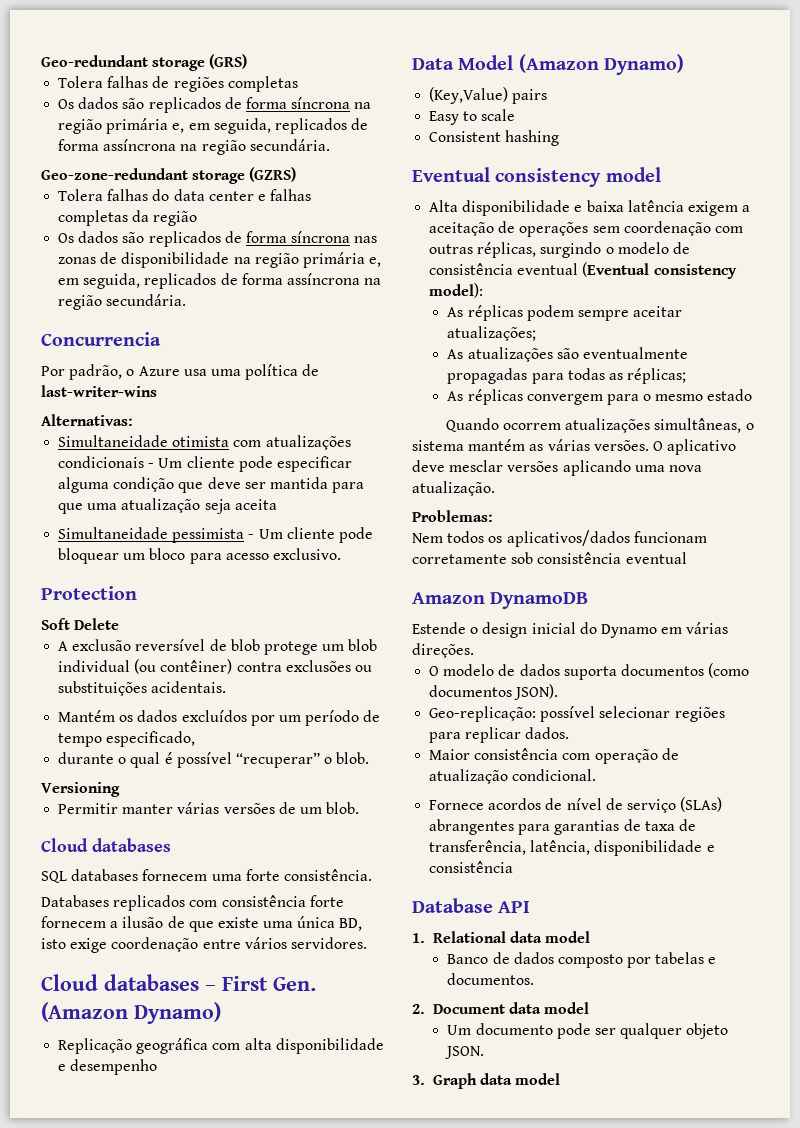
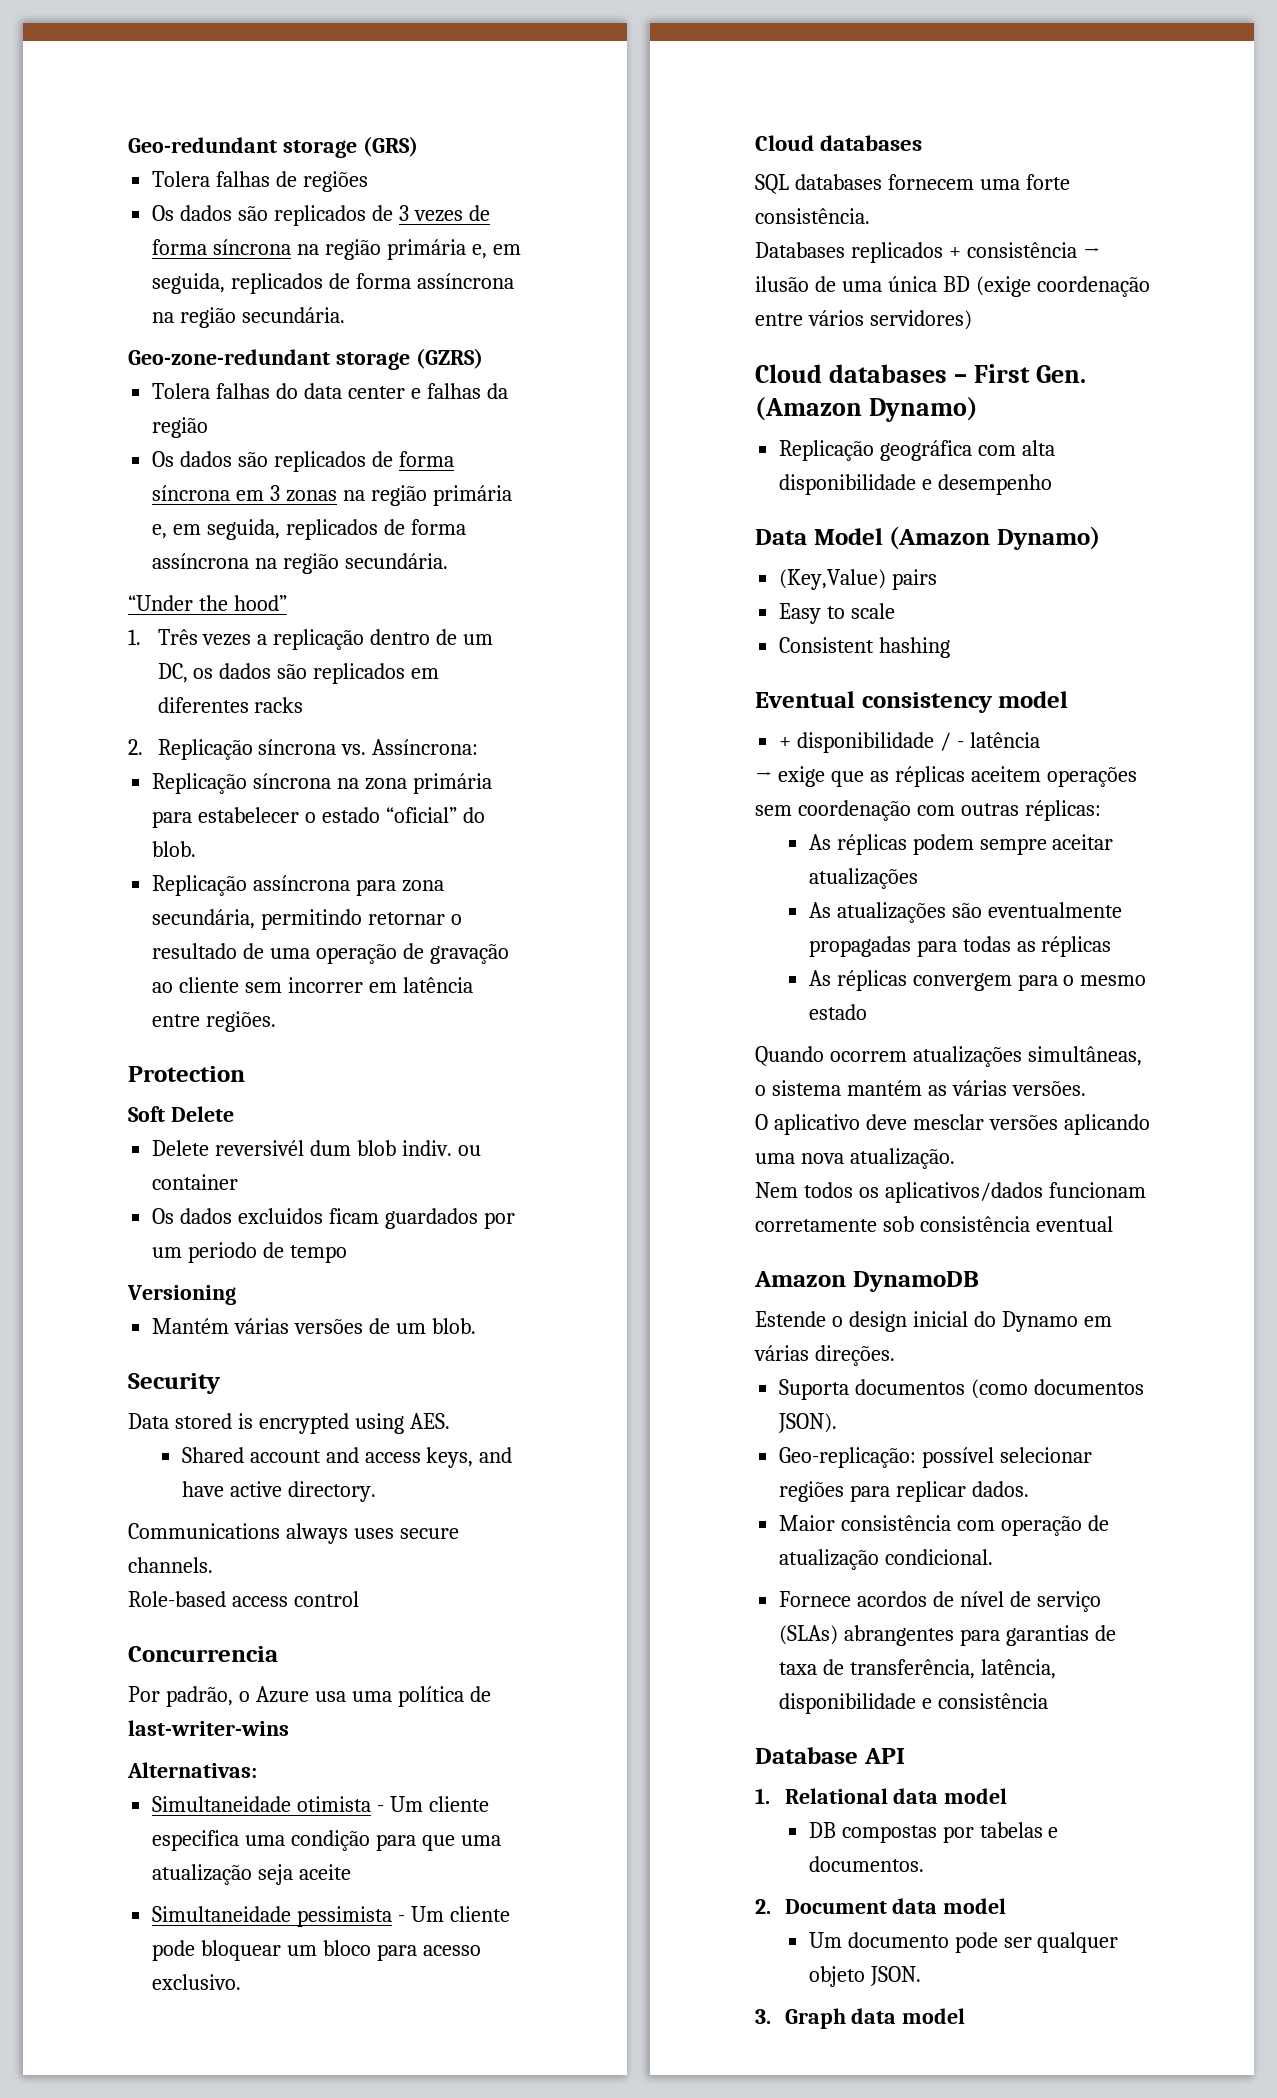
- Tolera falhas de regiões completas
- Os dados são replicados de forma síncrona na região primária e, em seguida, replicados de forma assíncrona na região secundária.
+ Tolera falhas de regiões
+ Os dados são replicados de 3 vezes de forma síncrona na região primária e, em seguida, replicados de forma assíncrona na região secundária.
- Tolera falhas do data center e falhas completas da região
+ Tolera falhas do data center e falhas da região
- Os dados são replicados de forma síncrona nas zonas de disponibilidade na região primária e, em seguida, replicados de forma assíncrona na região secundária.
+ Os dados são replicados de forma síncrona em 3 zonas na região primária e, em seguida, replicados de forma assíncrona na região secundária.
+ “Under the hood”
+ 1. Três vezes a replicação dentro de um DC, os dados são replicados em diferentes racks
+ 2. Replicação síncrona vs. Assíncrona:
+ Replicação síncrona na zona primária para estabelecer o estado “oficial” do blob.
+ Replicação assíncrona para zona secundária, permitindo retornar o resultado de uma operação de gravação ao cliente sem incorrer em latência entre regiões.
+ Protection
+ Soft Delete
+ Delete reversivél dum blob indiv. ou container
+ Os dados excluidos ficam guardados por um periodo de tempo
+ Versioning
+ Mantém várias versões de um blob.
+ Security
+ Data stored is encrypted using AES.
+ Shared account and access keys, and have active directory.
+ Communications always uses secure channels.
+ Role-based access control
- Simultaneidade otimista com atualizações condicionais - Um cliente pode especificar alguma condição que deve ser mantida para que uma atualização seja aceita
+ Simultaneidade otimista - Um cliente especifica uma condição para que uma atualização seja aceite
- Protection
- Soft Delete
- A exclusão reversível de blob protege um blob individual (ou contêiner) contra exclusões ou substituições acidentais.
- Mantém os dados excluídos por um período de tempo especificado,
- durante o qual é possível “recuperar” o blob.
- Versioning
- Permitir manter várias versões de um blob.
- Databases replicados com consistência forte fornecem a ilusão de que existe uma única BD, isto exige coordenação entre vários servidores.
+ Databases replicados + consistência → ilusão de uma única BD (exige coordenação entre vários servidores)
- Alta disponibilidade e baixa latência exigem a aceitação de operações sem coordenação com outras réplicas, surgindo o modelo de consistência eventual (Eventual consistency model):
+ + disponibilidade / - latência
+ → exige que as réplicas aceitem operações sem coordenação com outras réplicas:
- As réplicas podem sempre aceitar atualizações;
+ As réplicas podem sempre aceitar atualizações
- As atualizações são eventualmente propagadas para todas as réplicas;
+ As atualizações são eventualmente propagadas para todas as réplicas
- Quando ocorrem atualizações simultâneas, o sistema mantém as várias versões. O aplicativo deve mesclar versões aplicando uma nova atualização.
+ Quando ocorrem atualizações simultâneas, o sistema mantém as várias versões.
+ O aplicativo deve mesclar versões aplicando uma nova atualização.
- Problemas:
- O modelo de dados suporta documentos (como documentos JSON).
+ Suporta documentos (como documentos JSON).
- Banco de dados composto por tabelas e documentos.
+ DB compostas por tabelas e documentos.

